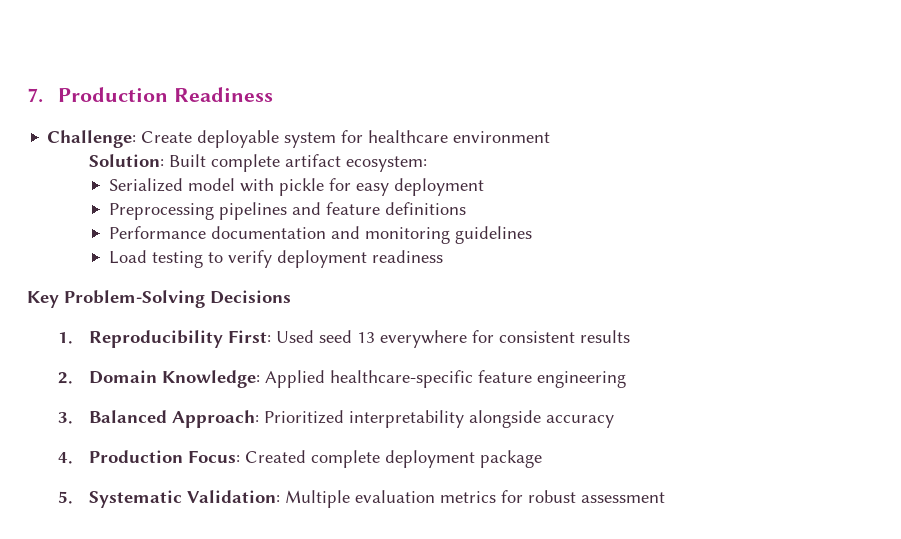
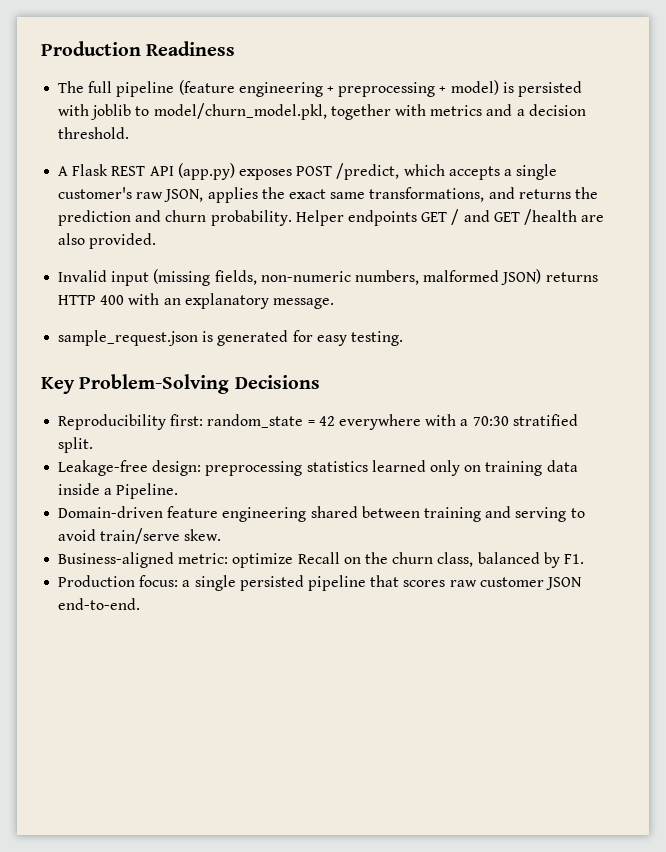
- 7. Production Readiness
+ Production Readiness
- Challenge: Create deployable system for healthcare environment
- Solution: Built complete artifact ecosystem:
- Serialized model with pickle for easy deployment
- Preprocessing pipelines and feature definitions
- Performance documentation and monitoring guidelines
- Load testing to verify deployment readiness
+ The full pipeline (feature engineering + preprocessing + model) is persisted with joblib to model/churn_model.pkl, together with metrics and a decision threshold.
+ A Flask REST API (app.py) exposes POST /predict, which accepts a single customer's raw JSON, applies the exact same transformations, and returns the prediction and churn probability. Helper endpoints GET / and GET /health are also provided.
+ Invalid input (missing fields, non-numeric numbers, malformed JSON) returns HTTP 400 with an explanatory message.
+ sample_request.json is generated for easy testing.
  Key Problem-Solving Decisions
- 1. Reproducibility First: Used seed 13 everywhere for consistent results
- 2. Domain Knowledge: Applied healthcare-specific feature engineering
- 3. Balanced Approach: Prioritized interpretability alongside accuracy
- 4. Production Focus: Created complete deployment package
- 5. Systematic Validation: Multiple evaluation metrics for robust assessment
+ Reproducibility first: random_state = 42 everywhere with a 70:30 stratified split.
+ Leakage-free design: preprocessing statistics learned only on training data inside a Pipeline.
+ Domain-driven feature engineering shared between training and serving to avoid train/serve skew.
+ Business-aligned metric: optimize Recall on the churn class, balanced by F1.
+ Production focus: a single persisted pipeline that scores raw customer JSON end-to-end.

